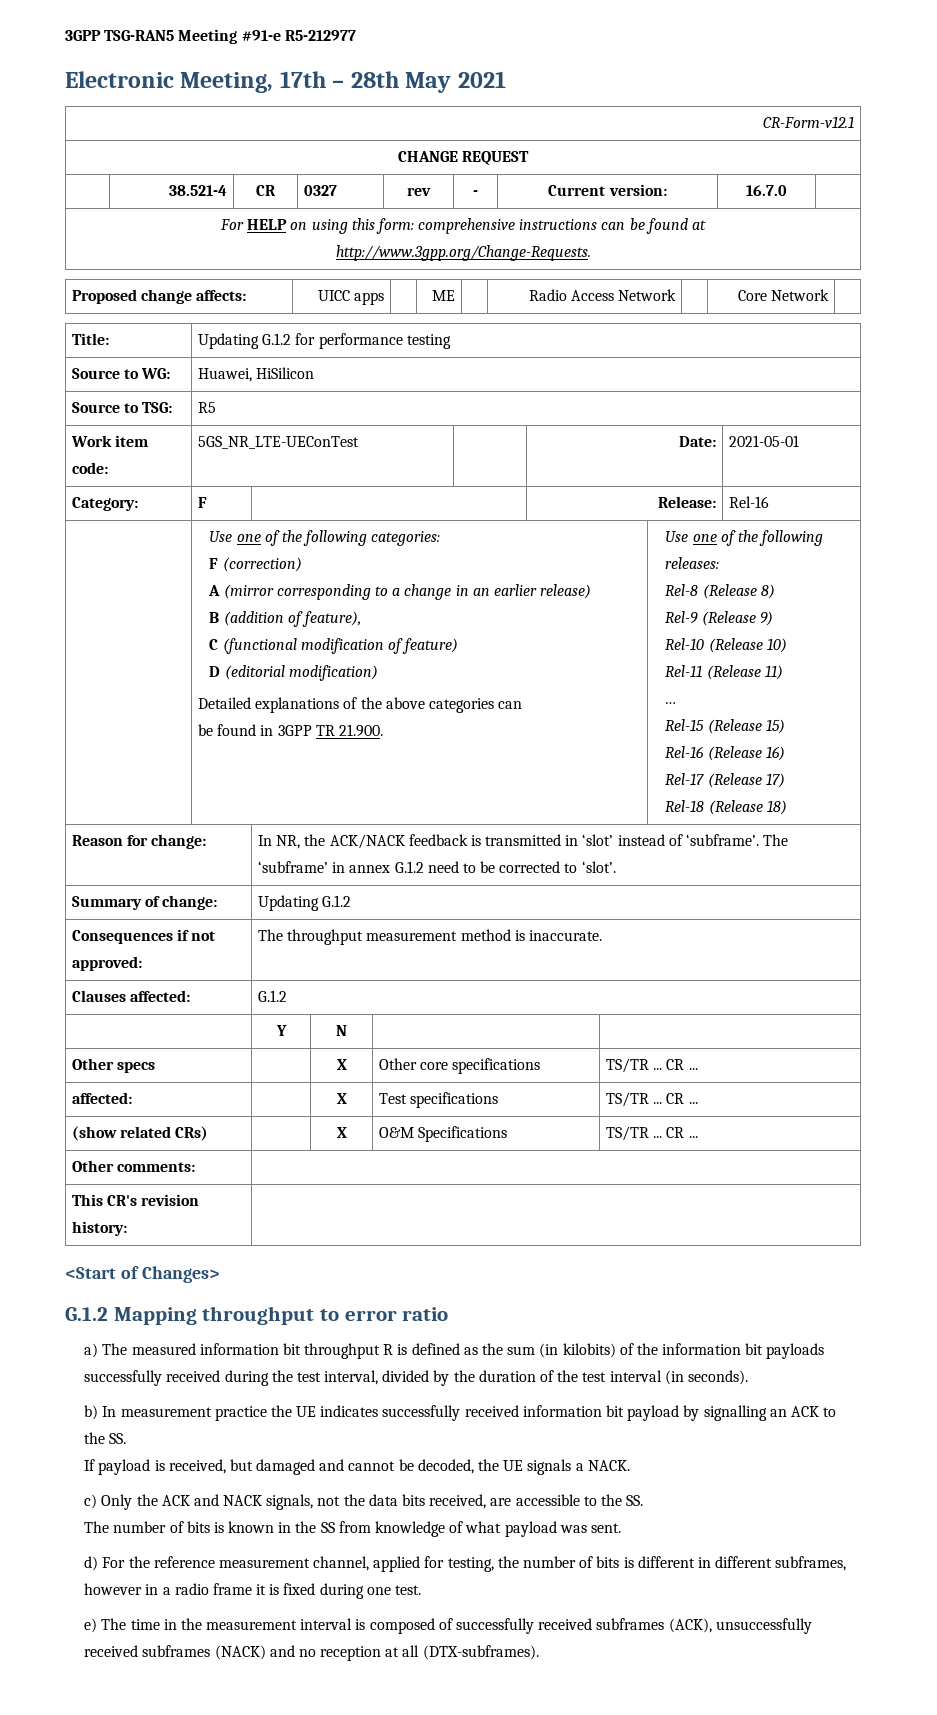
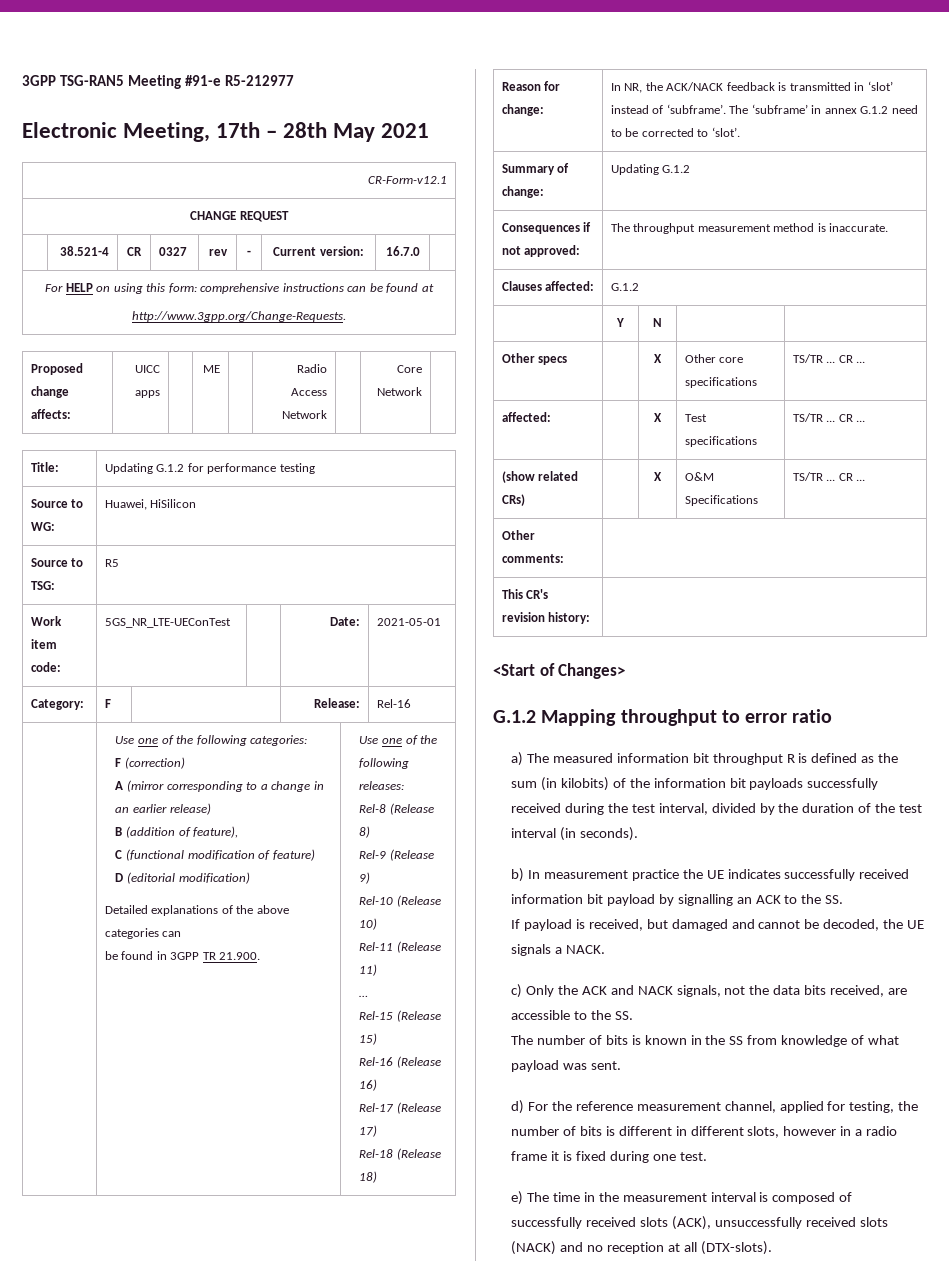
- d) For the reference measurement channel, applied for testing, the number of bits is different in different subframes, however in a radio frame it is fixed during one test.
+ d) For the reference measurement channel, applied for testing, the number of bits is different in different slots, however in a radio frame it is fixed during one test.
- e) The time in the measurement interval is composed of successfully received subframes (ACK), unsuccessfully received subframes (NACK) and no reception at all (DTX-subframes).
+ e) The time in the measurement interval is composed of successfully received slots (ACK), unsuccessfully received slots (NACK) and no reception at all (DTX-slots).

